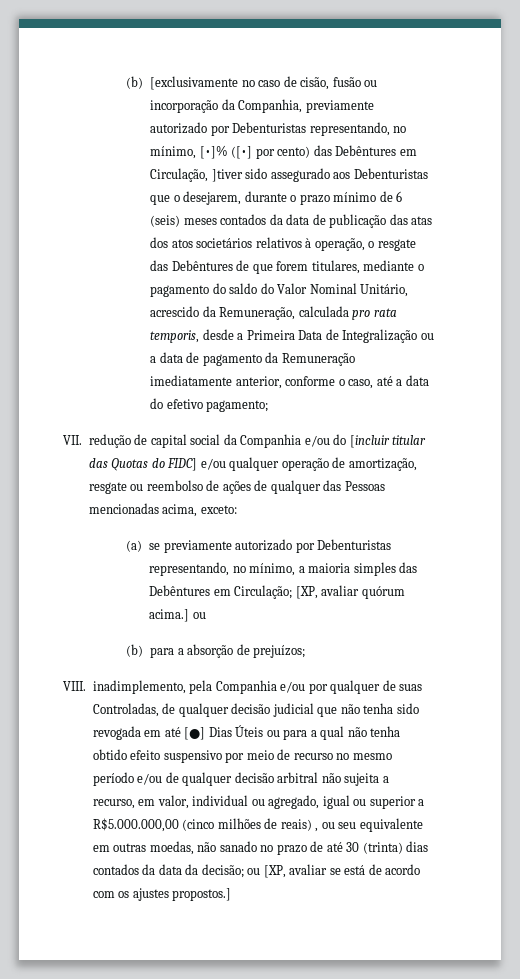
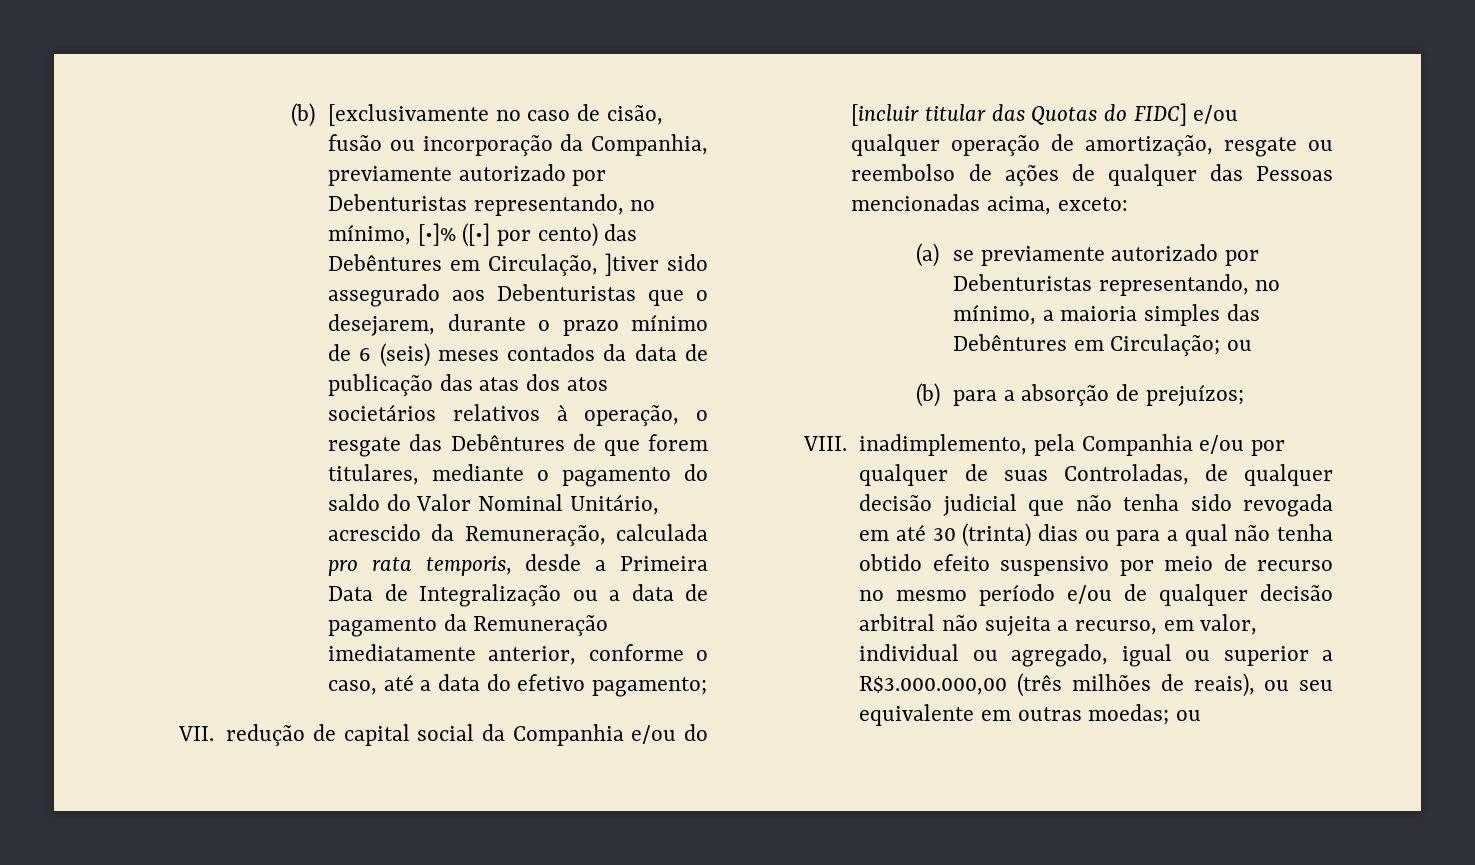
- (a) se previamente autorizado por Debenturistas representando, no mínimo, a maioria simples das Debêntures em Circulação; [XP, avaliar quórum acima.] ou
+ (a) se previamente autorizado por Debenturistas representando, no mínimo, a maioria simples das Debêntures em Circulação; ou
- VIII. inadimplemento, pela Companhia e/ou por qualquer de suas Controladas, de qualquer decisão judicial que não tenha sido revogada em até [●] Dias Úteis ou para a qual não tenha obtido efeito suspensivo por meio de recurso no mesmo período e/ou de qualquer decisão arbitral não sujeita a recurso, em valor, individual ou agregado, igual ou superior a R$5.000.000,00 (cinco milhões de reais) , ou seu equivalente em outras moedas, não sanado no prazo de até 30 (trinta) dias contados da data da decisão; ou [XP, avaliar se está de acordo com os ajustes propostos.]
+ VIII. inadimplemento, pela Companhia e/ou por qualquer de suas Controladas, de qualquer decisão judicial que não tenha sido revogada em até 30 (trinta) dias ou para a qual não tenha obtido efeito suspensivo por meio de recurso no mesmo período e/ou de qualquer decisão arbitral não sujeita a recurso, em valor, individual ou agregado, igual ou superior a R$3.000.000,00 (três milhões de reais), ou seu equivalente em outras moedas; ou

